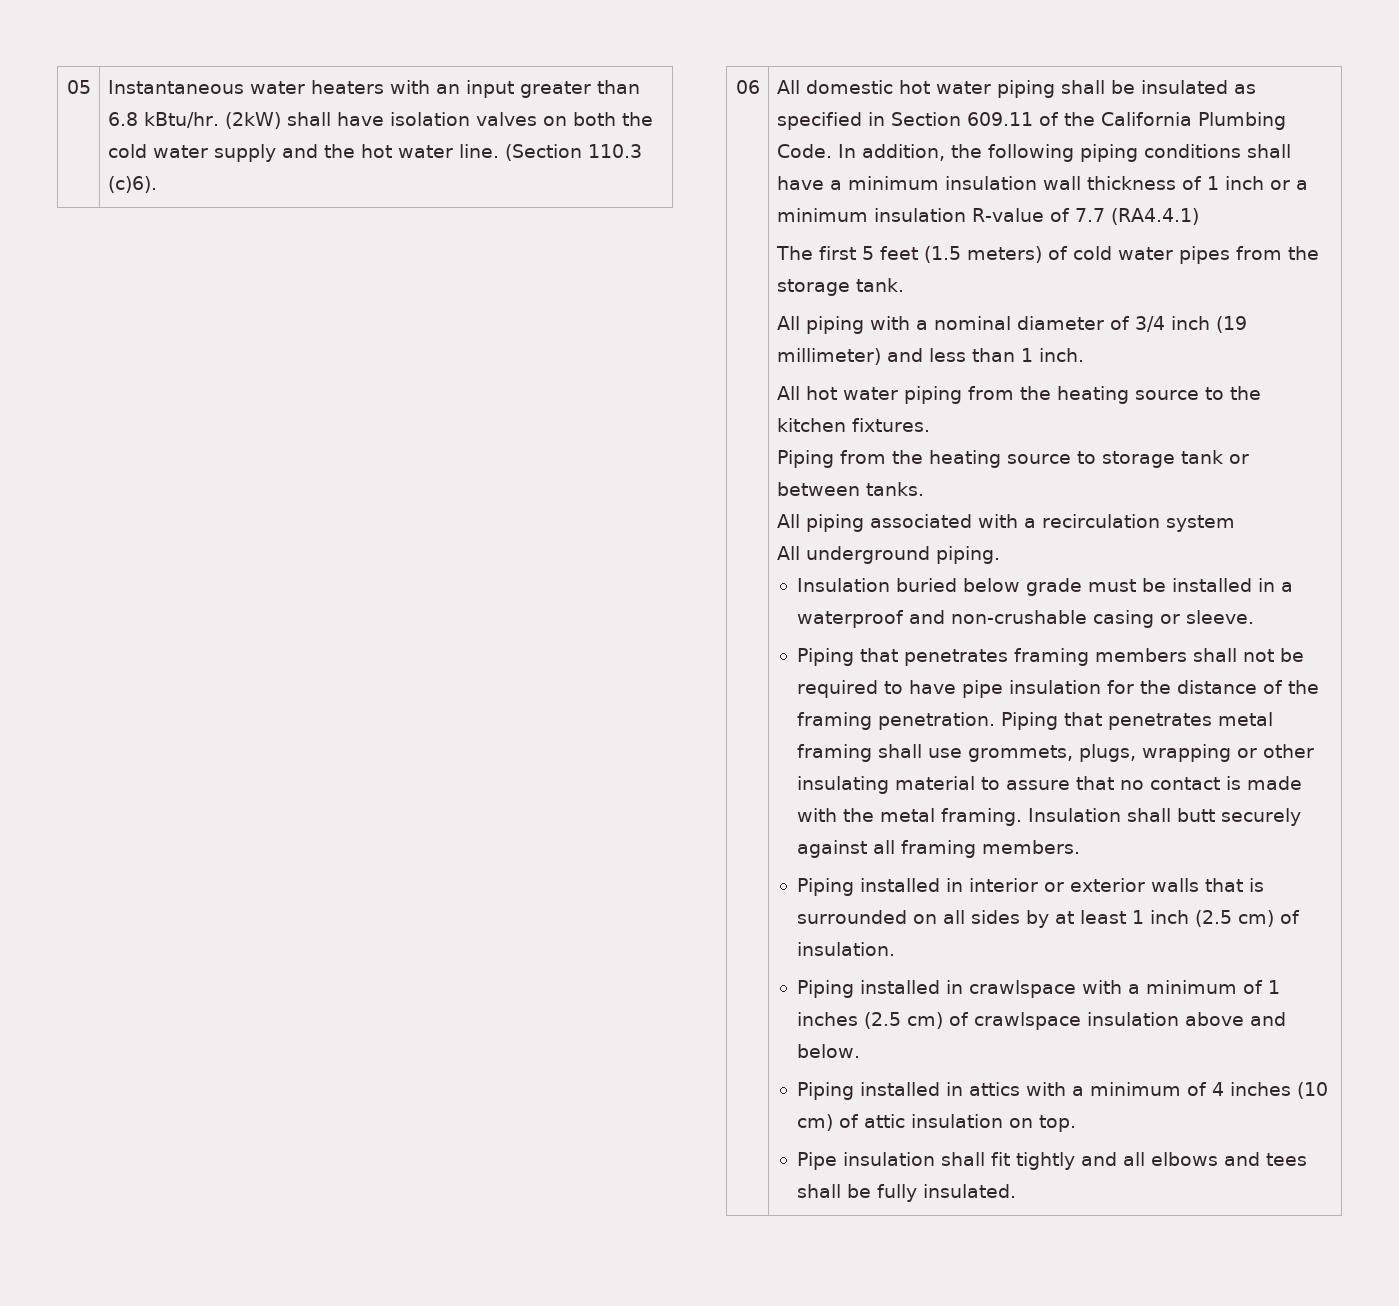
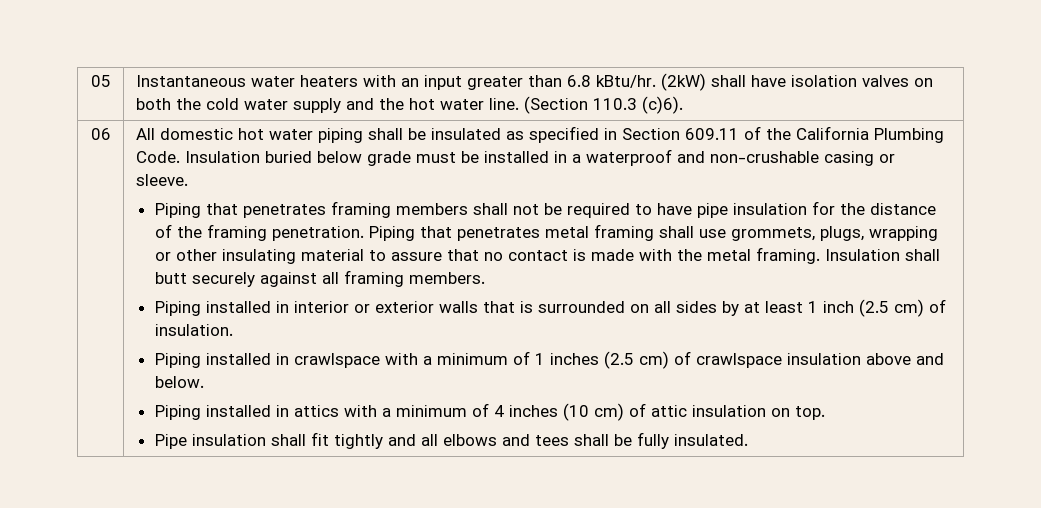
- All domestic hot water piping shall be insulated as specified in Section 609.11 of the California Plumbing Code. In addition, the following piping conditions shall have a minimum insulation wall thickness of 1 inch or a minimum insulation R-value of 7.7 (RA4.4.1)
- The first 5 feet (1.5 meters) of cold water pipes from the storage tank.
- All piping with a nominal diameter of 3/4 inch (19 millimeter) and less than 1 inch.
- All hot water piping from the heating source to the kitchen fixtures.
- Piping from the heating source to storage tank or between tanks.
- All piping associated with a recirculation system
- All underground piping.
- Insulation buried below grade must be installed in a waterproof and non-crushable casing or sleeve.
+ All domestic hot water piping shall be insulated as specified in Section 609.11 of the California Plumbing Code. Insulation buried below grade must be installed in a waterproof and non-crushable casing or sleeve.

